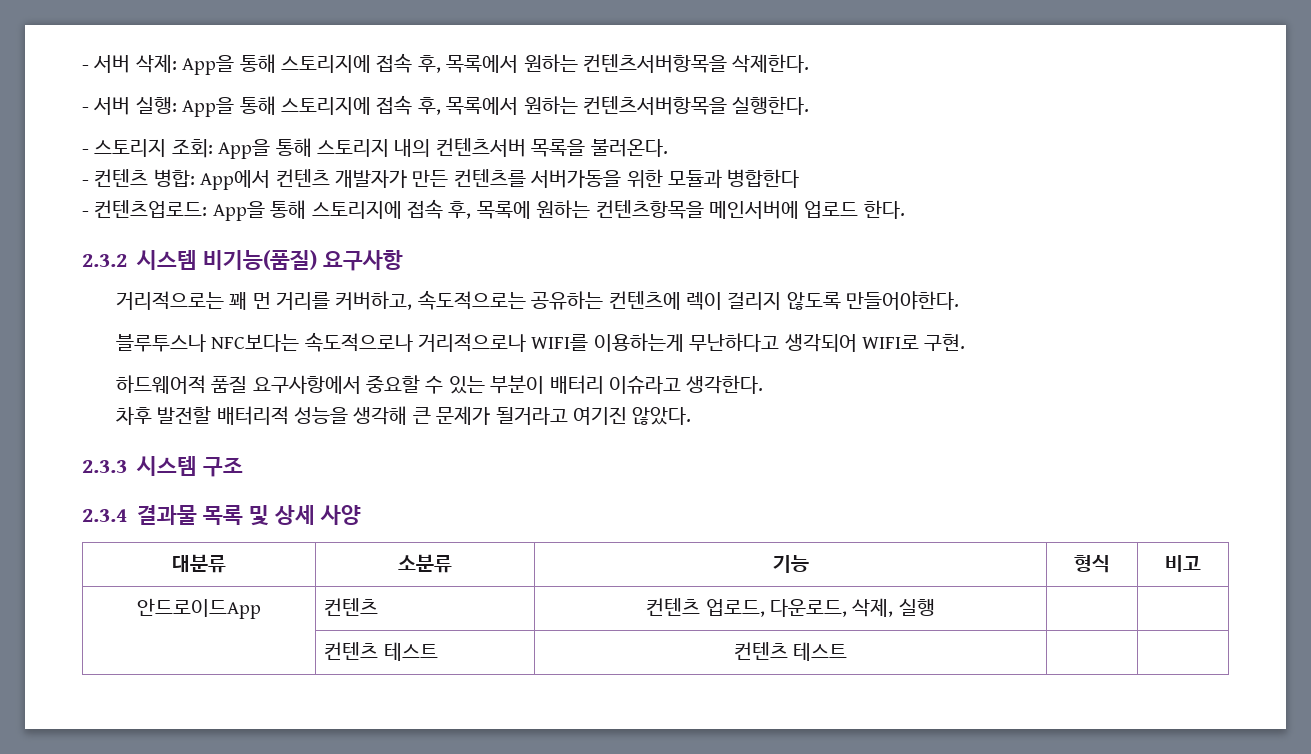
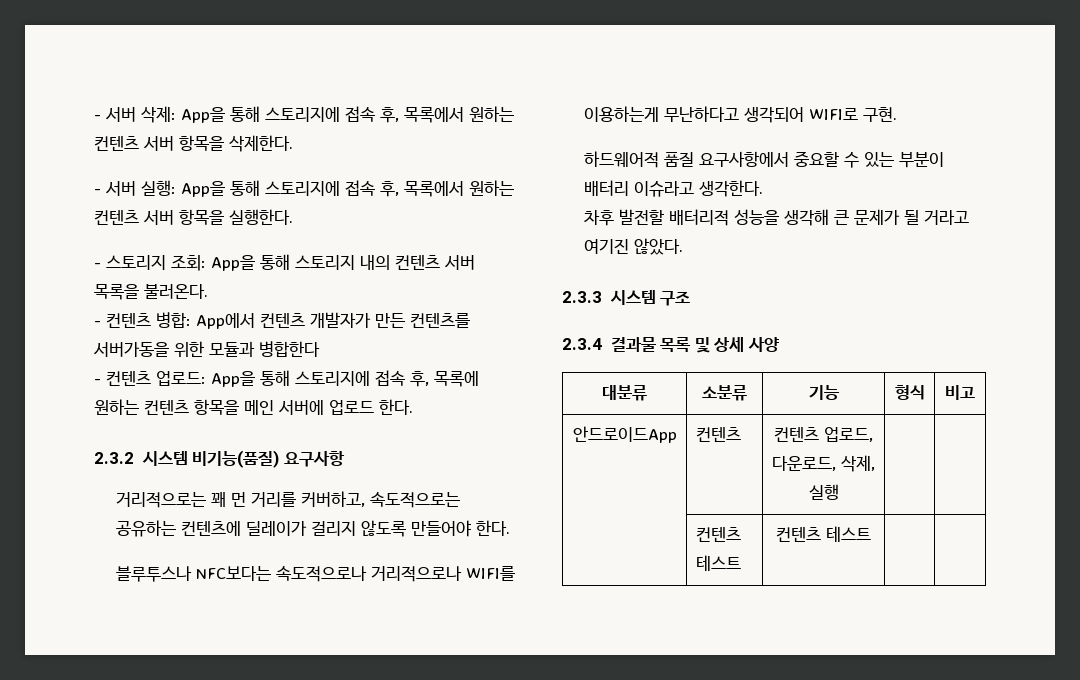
- - 서버 삭제: App을 통해 스토리지에 접속 후, 목록에서 원하는 컨텐츠서버항목을 삭제한다.
+ - 서버 삭제: App을 통해 스토리지에 접속 후, 목록에서 원하는 컨텐츠 서버 항목을 삭제한다.
- - 서버 실행: App을 통해 스토리지에 접속 후, 목록에서 원하는 컨텐츠서버항목을 실행한다.
+ - 서버 실행: App을 통해 스토리지에 접속 후, 목록에서 원하는 컨텐츠 서버 항목을 실행한다.
- - 스토리지 조회: App을 통해 스토리지 내의 컨텐츠서버 목록을 불러온다.
+ - 스토리지 조회: App을 통해 스토리지 내의 컨텐츠 서버 목록을 불러온다.
- - 컨텐츠업로드: App을 통해 스토리지에 접속 후, 목록에 원하는 컨텐츠항목을 메인서버에 업로드 한다.
+ - 컨텐츠 업로드: App을 통해 스토리지에 접속 후, 목록에 원하는 컨텐츠 항목을 메인 서버에 업로드 한다.
- 거리적으로는 꽤 먼 거리를 커버하고, 속도적으로는 공유하는 컨텐츠에 렉이 걸리지 않도록 만들어야한다.
+ 거리적으로는 꽤 먼 거리를 커버하고, 속도적으로는 공유하는 컨텐츠에 딜레이가 걸리지 않도록 만들어야 한다.
- 차후 발전할 배터리적 성능을 생각해 큰 문제가 될거라고 여기진 않았다.
+ 차후 발전할 배터리적 성능을 생각해 큰 문제가 될 거라고 여기진 않았다.

